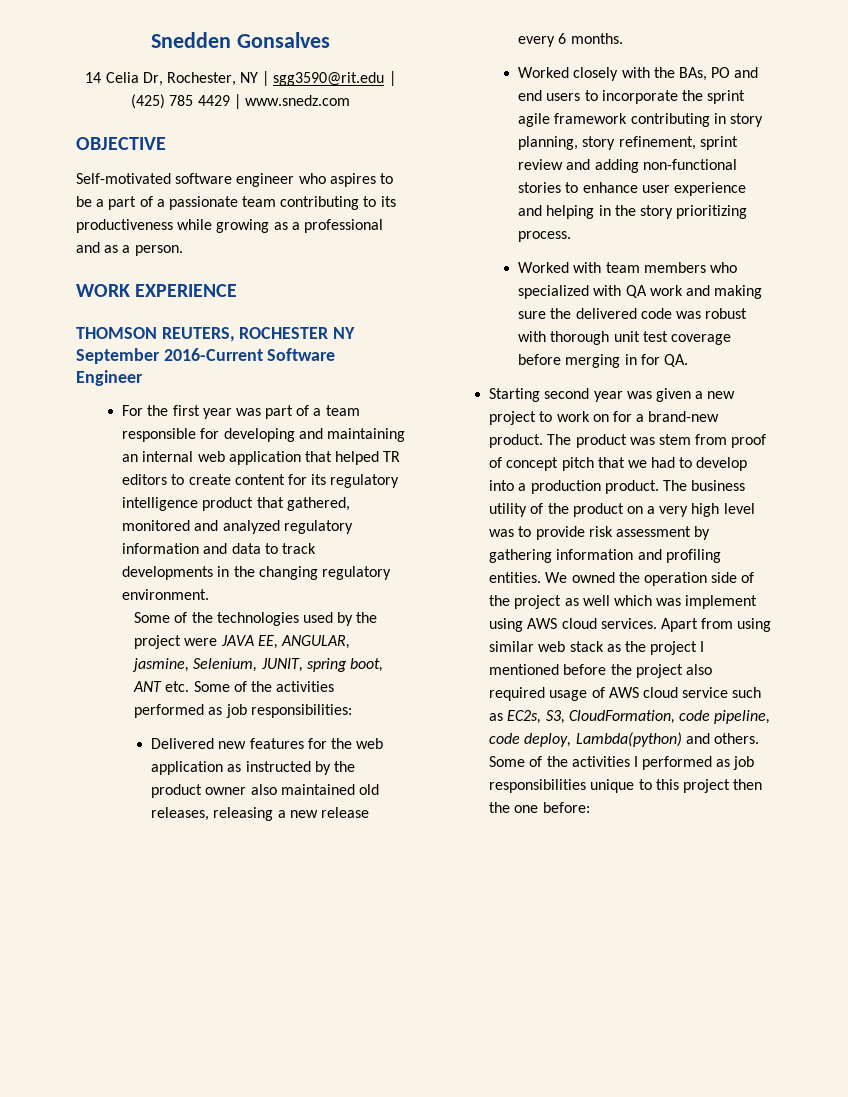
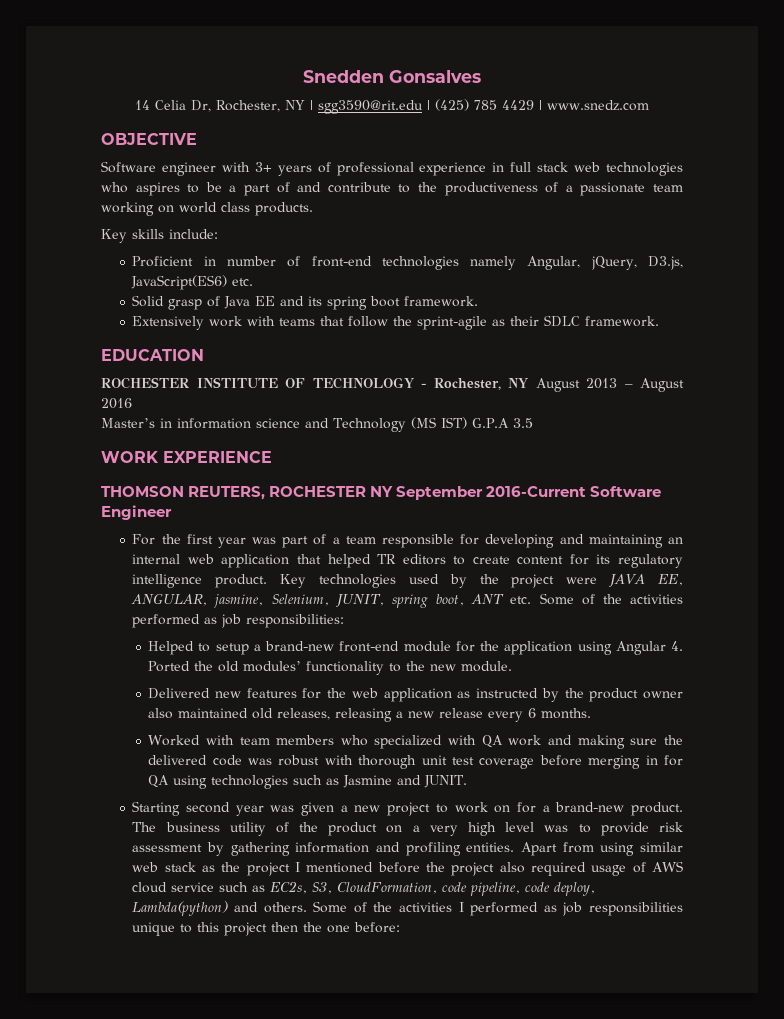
- Self-motivated software engineer who aspires to be a part of a passionate team contributing to its productiveness while growing as a professional and as a person.
+ Software engineer with 3+ years of professional experience in full stack web technologies who aspires to be a part of and contribute to the productiveness of a passionate team working on world class products.
+ Key skills include:
+ Proficient in number of front-end technologies namely Angular, jQuery, D3.js, JavaScript(ES6) etc.
+ Solid grasp of Java EE and its spring boot framework.
+ Extensively work with teams that follow the sprint-agile as their SDLC framework.
+ EDUCATION
+ ROCHESTER INSTITUTE OF TECHNOLOGY - Rochester, NY August 2013 – August 2016
+ Master’s in information science and Technology (MS IST) G.P.A 3.5
- For the first year was part of a team responsible for developing and maintaining an internal web application that helped TR editors to create content for its regulatory intelligence product that gathered, monitored and analyzed regulatory information and data to track developments in the changing regulatory environment.
- Some of the technologies used by the project were JAVA EE, ANGULAR, jasmine, Selenium, JUNIT, spring boot, ANT etc. Some of the activities performed as job responsibilities:
+ For the first year was part of a team responsible for developing and maintaining an internal web application that helped TR editors to create content for its regulatory intelligence product. Key technologies used by the project were JAVA EE, ANGULAR, jasmine, Selenium, JUNIT, spring boot, ANT etc. Some of the activities performed as job responsibilities:
+ Helped to setup a brand-new front-end module for the application using Angular 4. Ported the old modules’ functionality to the new module.
- Worked closely with the BAs, PO and end users to incorporate the sprint agile framework contributing in story planning, story refinement, sprint review and adding non-functional stories to enhance user experience and helping in the story prioritizing process.
- Worked with team members who specialized with QA work and making sure the delivered code was robust with thorough unit test coverage before merging in for QA.
+ Worked with team members who specialized with QA work and making sure the delivered code was robust with thorough unit test coverage before merging in for QA using technologies such as Jasmine and JUNIT.
- The product was stem from proof of concept pitch that we had to develop into a production product. The business utility of the product on a very high level was to provide risk assessment by gathering information and profiling entities.
+ The business utility of the product on a very high level was to provide risk assessment by gathering information and profiling entities.
- We owned the operation side of the project as well which was implement using AWS cloud services.

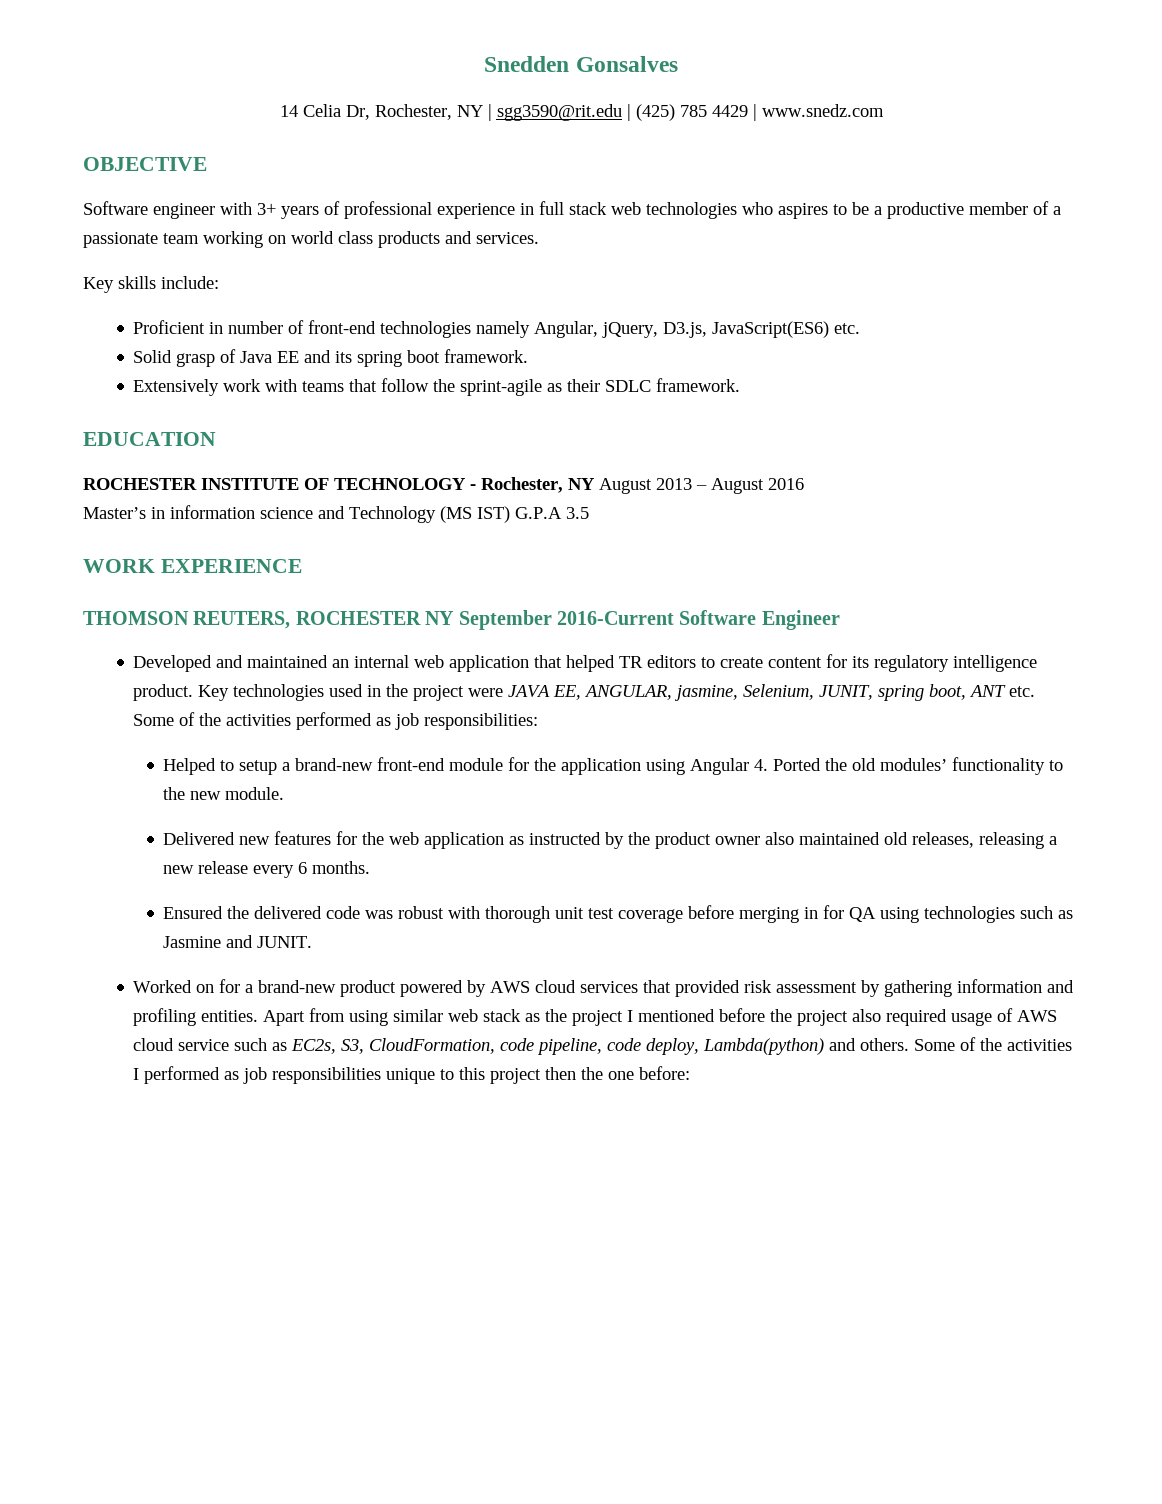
- Software engineer with 3+ years of professional experience in full stack web technologies who aspires to be a part of and contribute to the productiveness of a passionate team working on world class products.
+ Software engineer with 3+ years of professional experience in full stack web technologies who aspires to be a productive member of a passionate team working on world class products and services.
- For the first year was part of a team responsible for developing and maintaining an internal web application that helped TR editors to create content for its regulatory intelligence product.
+ Developed and maintained an internal web application that helped TR editors to create content for its regulatory intelligence product.
- Key technologies used by the project were JAVA EE, ANGULAR, jasmine, Selenium, JUNIT, spring boot, ANT etc. Some of the activities performed as job responsibilities:
+ Key technologies used in the project were JAVA EE, ANGULAR, jasmine, Selenium, JUNIT, spring boot, ANT etc. Some of the activities performed as job responsibilities:
- Worked with team members who specialized with QA work and making sure the delivered code was robust with thorough unit test coverage before merging in for QA using technologies such as Jasmine and JUNIT.
+ Ensured the delivered code was robust with thorough unit test coverage before merging in for QA using technologies such as Jasmine and JUNIT.
- Starting second year was given a new project to work on for a brand-new product. The business utility of the product on a very high level was to provide risk assessment by gathering information and profiling entities.
+ Worked on for a brand-new product powered by AWS cloud services that provided risk assessment by gathering information and profiling entities.

